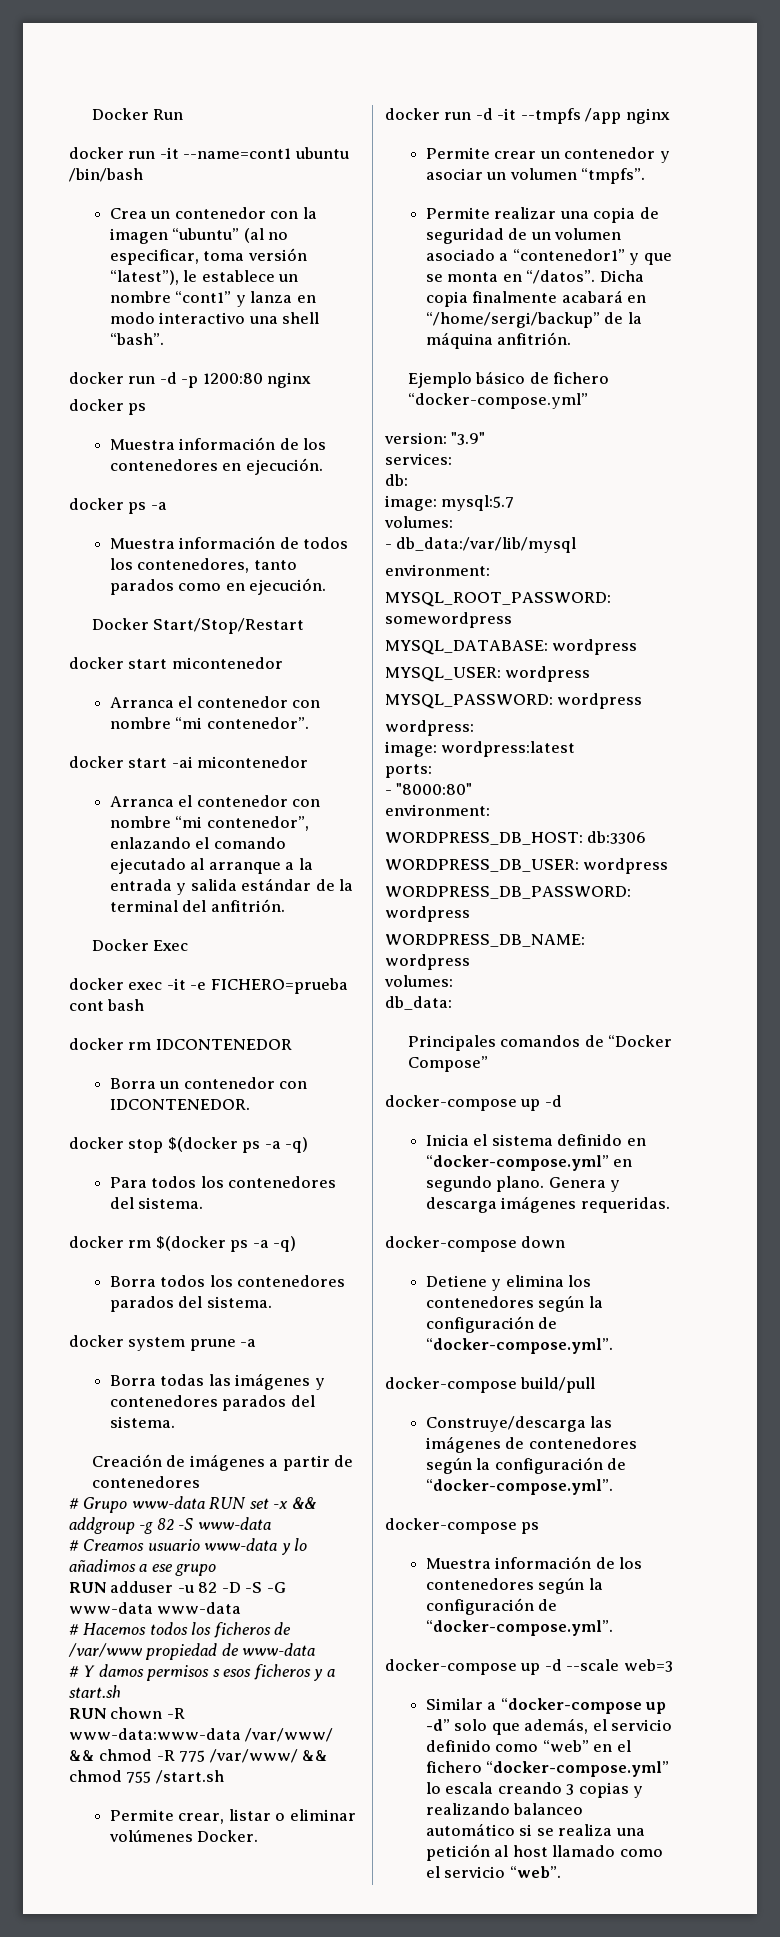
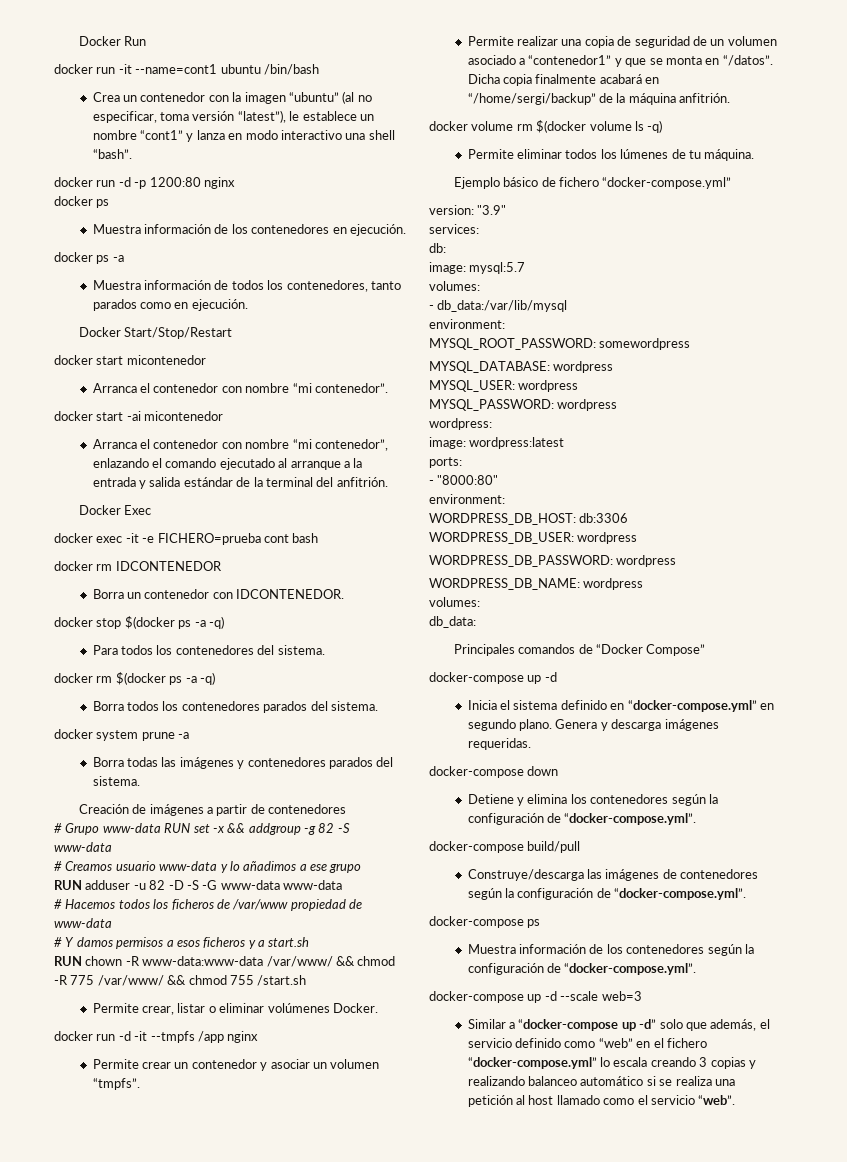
- # Y damos permisos s esos ficheros y a start.sh
+ # Y damos permisos a esos ficheros y a start.sh
+ docker volume rm $(docker volume ls -q)
+ Permite eliminar todos los lúmenes de tu máquina.

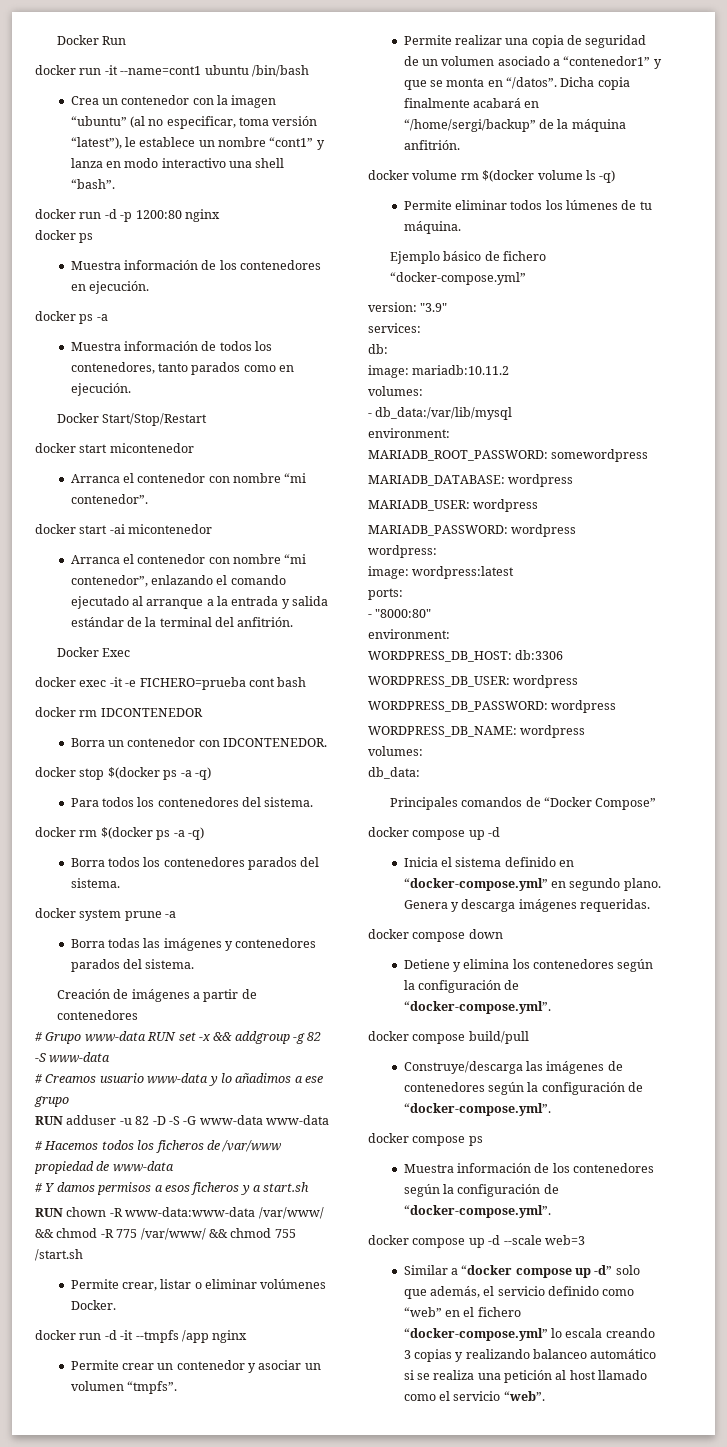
- image: mysql:5.7
+ image: mariadb:10.11.2
- MYSQL_ROOT_PASSWORD: somewordpress
+ MARIADB_ROOT_PASSWORD: somewordpress
- MYSQL_DATABASE: wordpress
- MYSQL_USER: wordpress
- MYSQL_PASSWORD: wordpress
+ MARIADB_DATABASE: wordpress
+ MARIADB_USER: wordpress
+ MARIADB_PASSWORD: wordpress
  Principales comandos de “Docker Compose”
- docker-compose up -d
+ docker compose up -d
- docker-compose down
+ docker compose down
- docker-compose build/pull
+ docker compose build/pull
- docker-compose ps
+ docker compose ps
- docker-compose up -d --scale web=3
+ docker compose up -d --scale web=3
- Similar a “docker-compose up -d” solo que además, el servicio definido como “web” en el fichero “docker-compose.yml” lo escala creando 3 copias y realizando balanceo automático si se realiza una petición al host llamado como el servicio “web”.
+ Similar a “docker compose up -d” solo que además, el servicio definido como “web” en el fichero “docker-compose.yml” lo escala creando 3 copias y realizando balanceo automático si se realiza una petición al host llamado como el servicio “web”.

